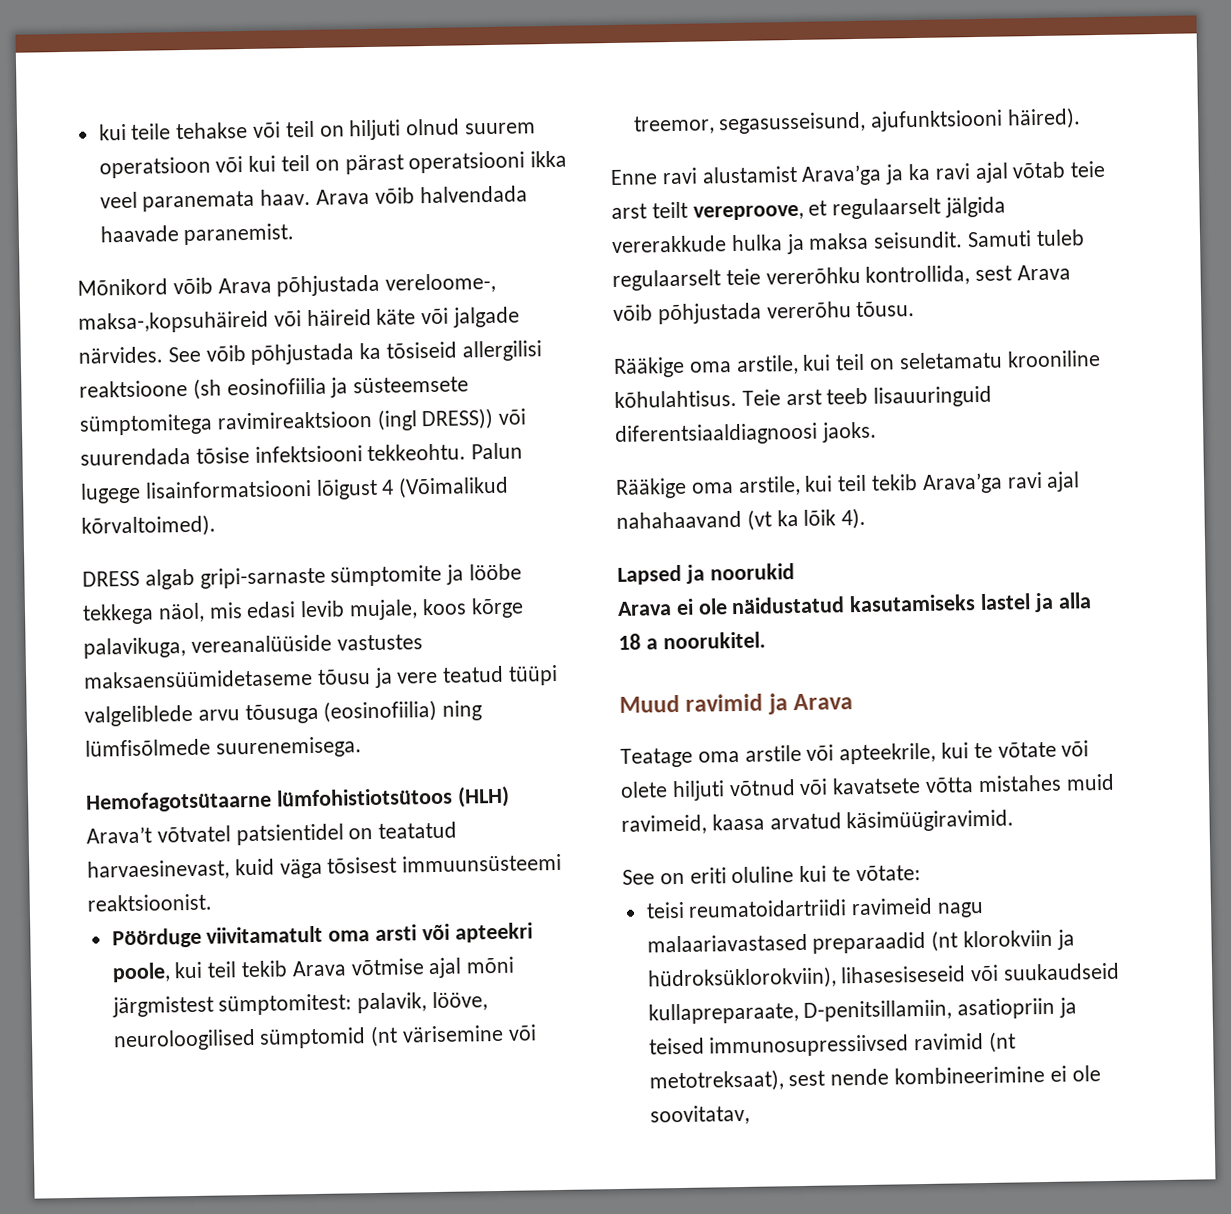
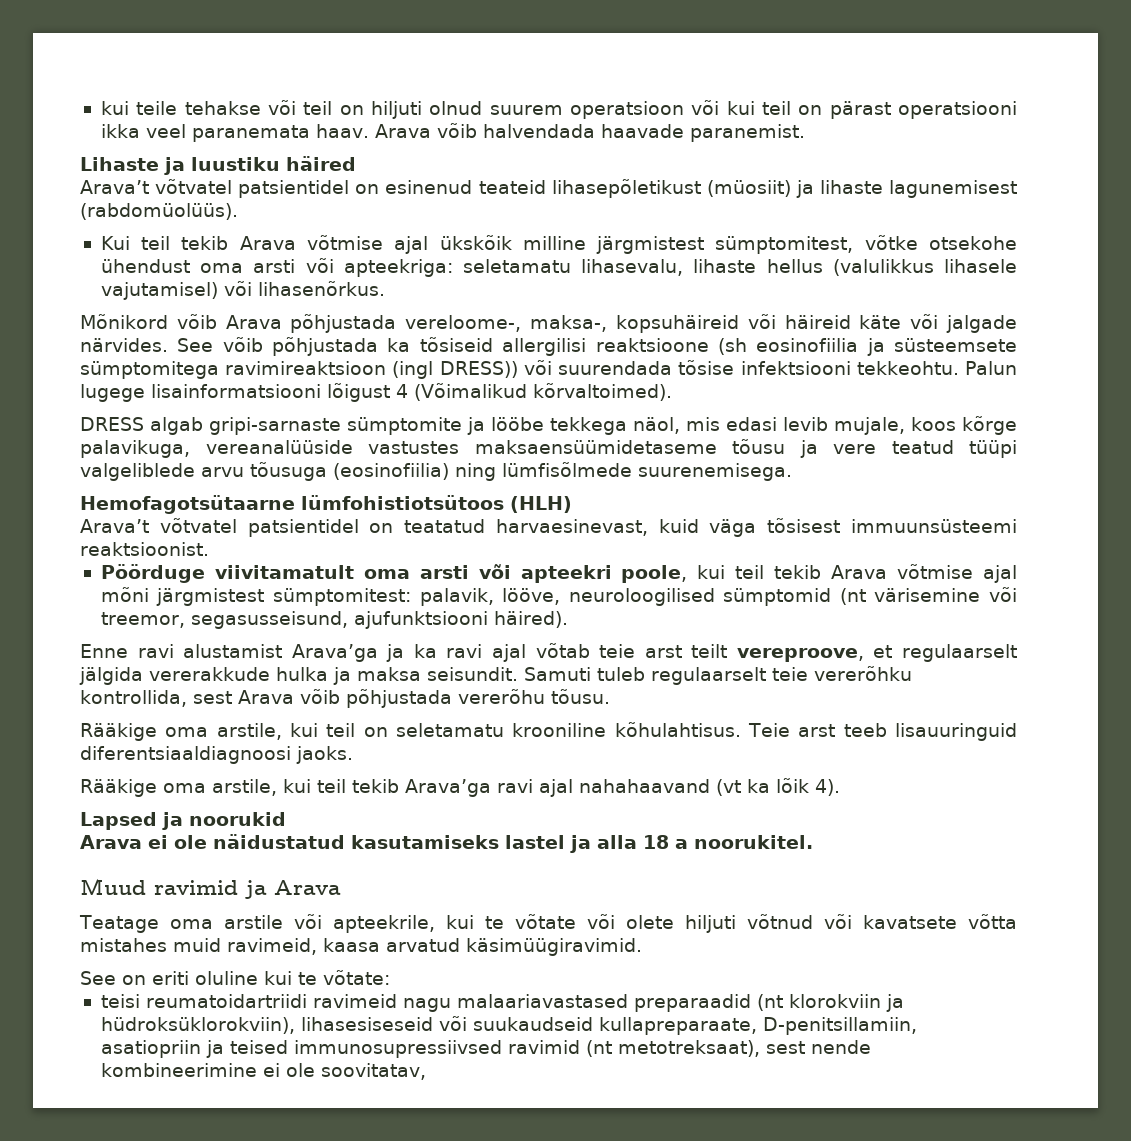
+ Lihaste ja luustiku häired
+ Arava’t võtvatel patsientidel on esinenud teateid lihasepõletikust (müosiit) ja lihaste lagunemisest (rabdomüolüüs).
+ Kui teil tekib Arava võtmise ajal ükskõik milline järgmistest sümptomitest, võtke otsekohe ühendust oma arsti või apteekriga: seletamatu lihasevalu, lihaste hellus (valulikkus lihasele vajutamisel) või lihasenõrkus.
- Mõnikord võib Arava põhjustada vereloome-, maksa-,kopsuhäireid või häireid käte või jalgade närvides.
+ Mõnikord võib Arava põhjustada vereloome-, maksa-, kopsuhäireid või häireid käte või jalgade närvides.

